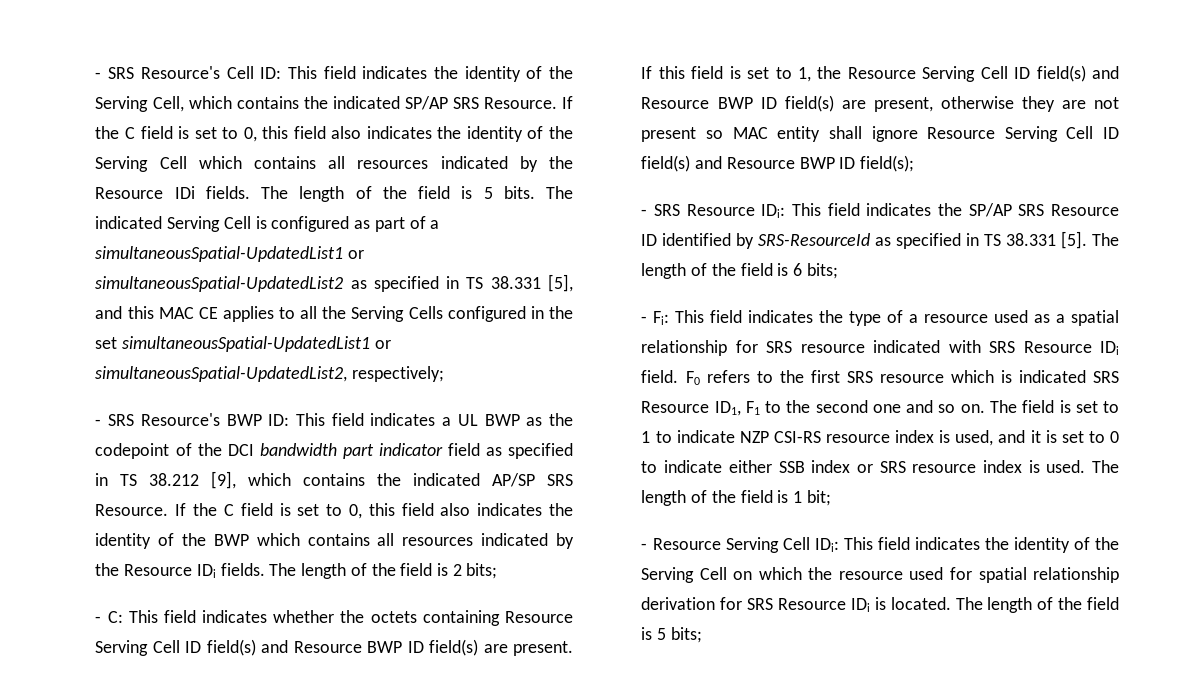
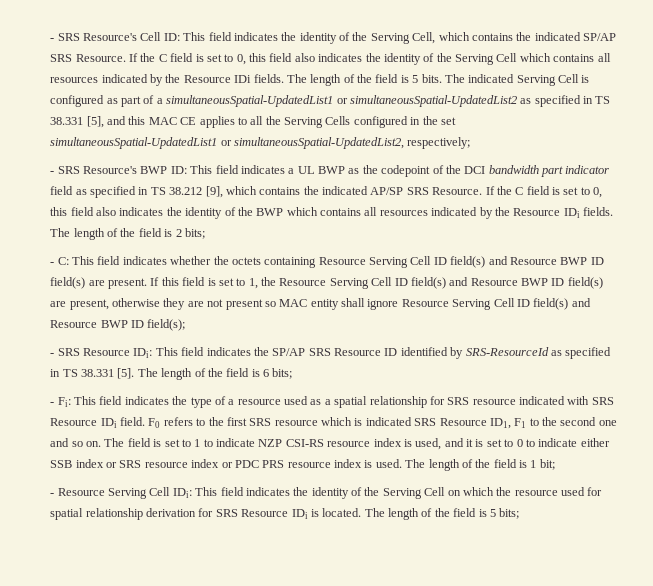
- The field is set to 1 to indicate NZP CSI-RS resource index is used, and it is set to 0 to indicate either SSB index or SRS resource index is used.
+ The field is set to 1 to indicate NZP CSI-RS resource index is used, and it is set to 0 to indicate either SSB index or SRS resource index or PDC PRS resource index is used.

